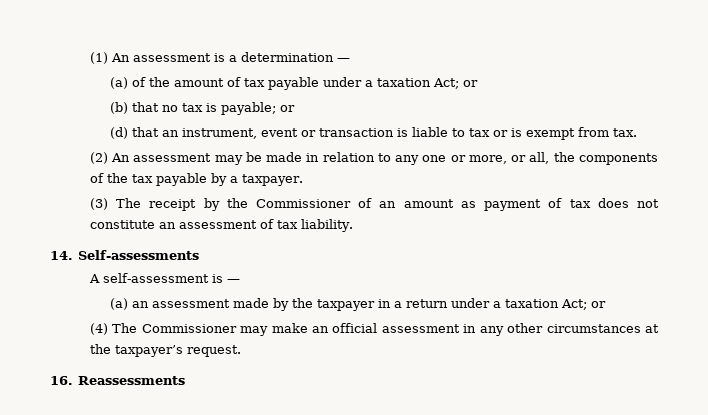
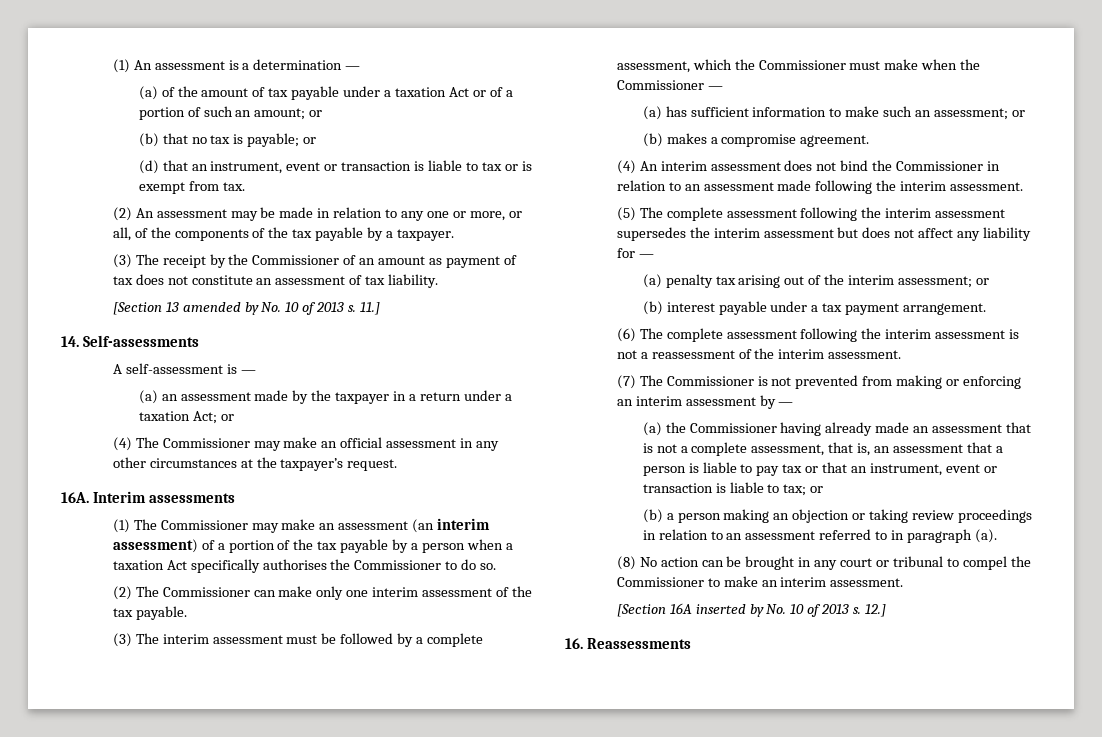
- (a) of the amount of tax payable under a taxation Act; or
+ (a) of the amount of tax payable under a taxation Act or of a portion of such an amount; or
- (2) An assessment may be made in relation to any one or more, or all, the components of the tax payable by a taxpayer.
+ (2) An assessment may be made in relation to any one or more, or all, of the components of the tax payable by a taxpayer.
+ [Section 13 amended by No. 10 of 2013 s. 11.]
+ 16A. Interim assessments
+ (1) The Commissioner may make an assessment (an interim assessment) of a portion of the tax payable by a person when a taxation Act specifically authorises the Commissioner to do so.
+ (2) The Commissioner can make only one interim assessment of the tax payable.
+ (3) The interim assessment must be followed by a complete assessment, which the Commissioner must make when the Commissioner —
+ (a) has sufficient information to make such an assessment; or
+ (b) makes a compromise agreement.
+ (4) An interim assessment does not bind the Commissioner in relation to an assessment made following the interim assessment.
+ (5) The complete assessment following the interim assessment supersedes the interim assessment but does not affect any liability for —
+ (a) penalty tax arising out of the interim assessment; or
+ (b) interest payable under a tax payment arrangement.
+ (6) The complete assessment following the interim assessment is not a reassessment of the interim assessment.
+ (7) The Commissioner is not prevented from making or enforcing an interim assessment by —
+ (a) the Commissioner having already made an assessment that is not a complete assessment, that is, an assessment that a person is liable to pay tax or that an instrument, event or transaction is liable to tax; or
+ (b) a person making an objection or taking review proceedings in relation to an assessment referred to in paragraph (a).
+ (8) No action can be brought in any court or tribunal to compel the Commissioner to make an interim assessment.
+ [Section 16A inserted by No. 10 of 2013 s. 12.]

